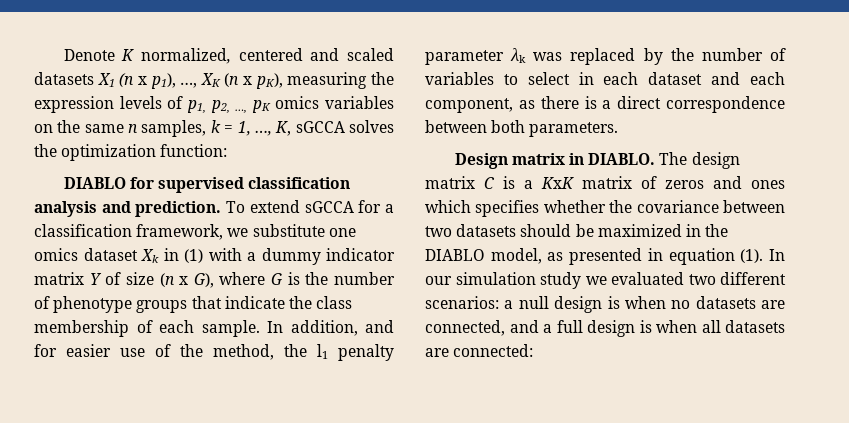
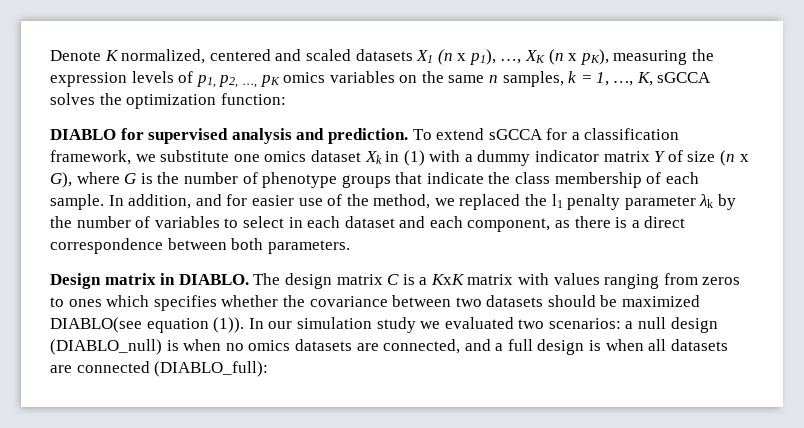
- DIABLO for supervised classification analysis and prediction.
+ DIABLO for supervised analysis and prediction.
- In addition, and for easier use of the method, the l1 penalty parameter λk was replaced by the number of variables to select in each dataset and each component, as there is a direct correspondence between both parameters.
+ In addition, and for easier use of the method, we replaced the l1 penalty parameter λk by the number of variables to select in each dataset and each component, as there is a direct correspondence between both parameters.
- The design matrix C is a KxK matrix of zeros and ones which specifies whether the covariance between two datasets should be maximized in the DIABLO model, as presented in equation (1).
+ The design matrix C is a KxK matrix with values ranging from zeros to ones which specifies whether the covariance between two datasets should be maximized DIABLO(see equation (1)).
- In our simulation study we evaluated two different scenarios: a null design is when no datasets are connected, and a full design is when all datasets are connected:
+ In our simulation study we evaluated two scenarios: a null design (DIABLO_null) is when no omics datasets are connected, and a full design is when all datasets are connected (DIABLO_full):

